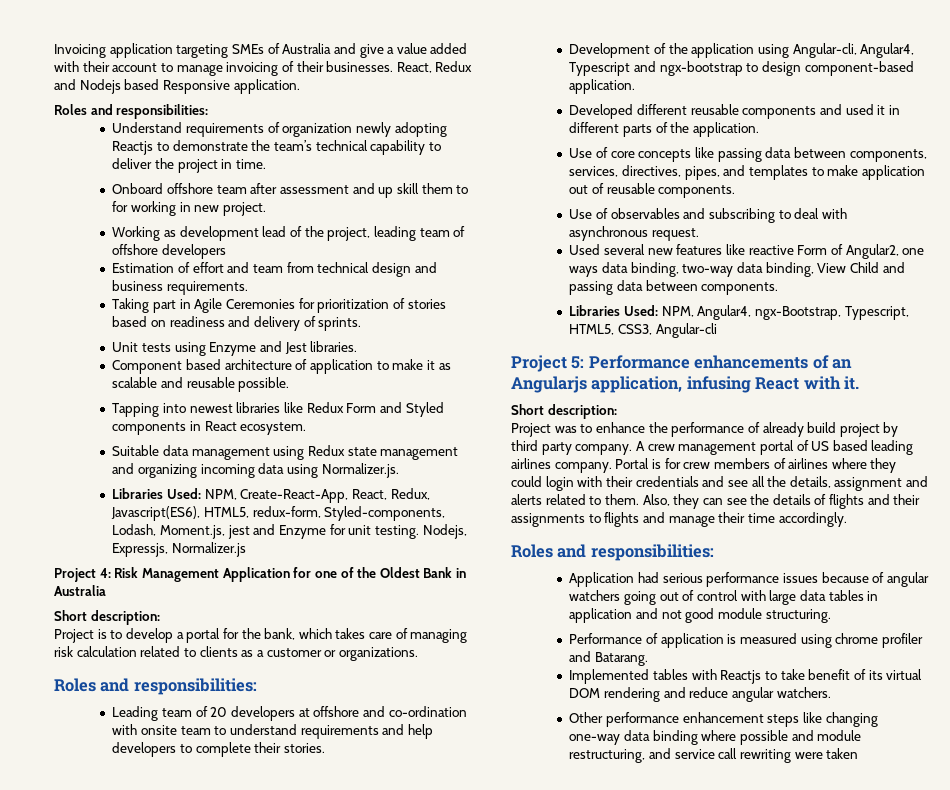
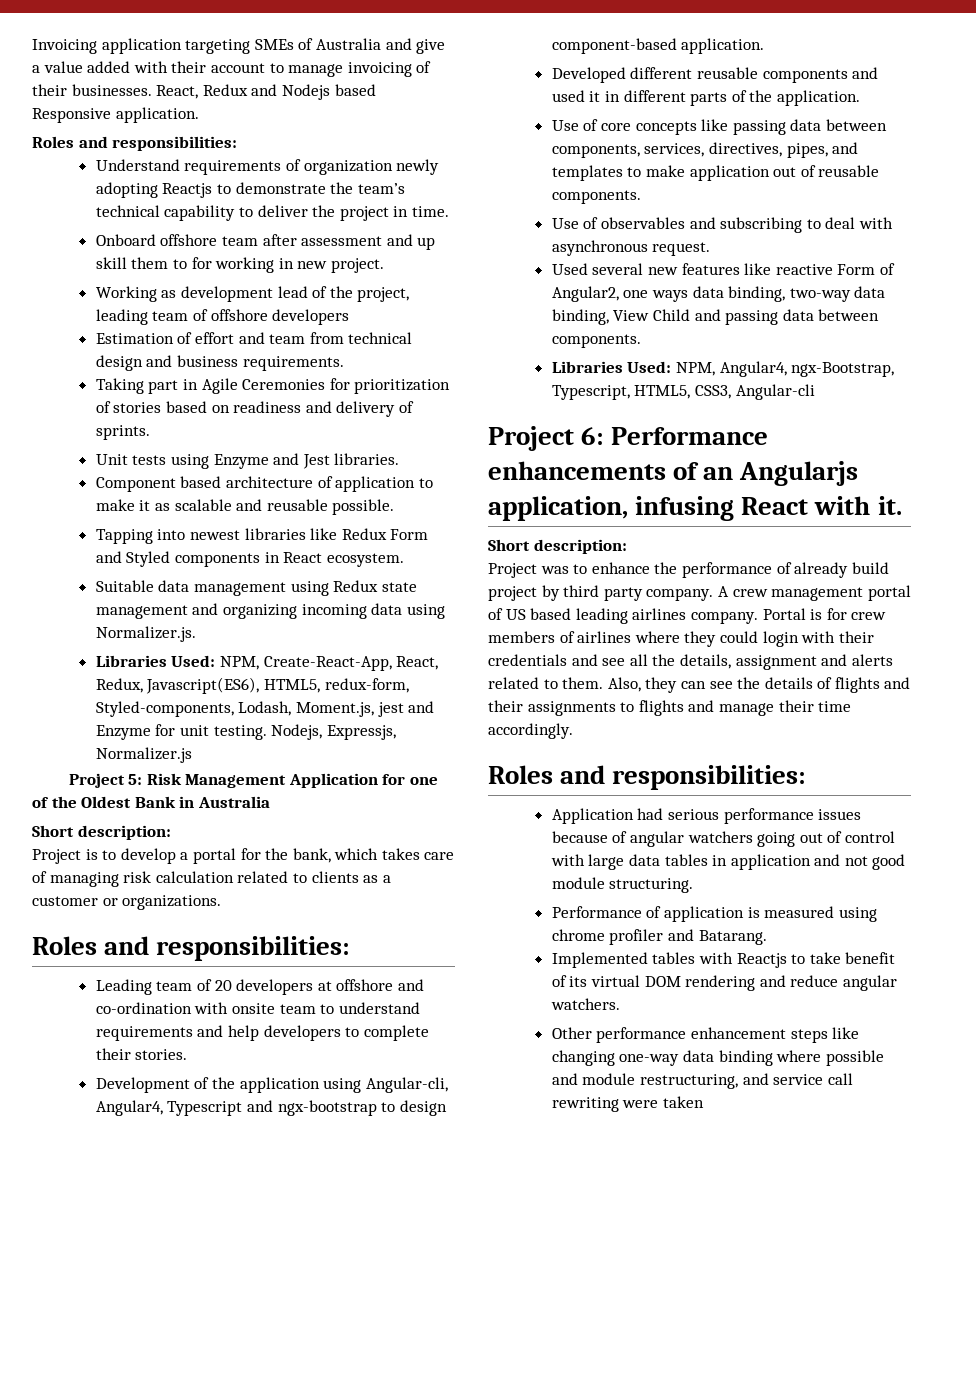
- Project 4: Risk Management Application for one of the Oldest Bank in Australia
+ Project 5: Risk Management Application for one of the Oldest Bank in Australia
- Project 5: Performance enhancements of an Angularjs application, infusing React with it.
+ Project 6: Performance enhancements of an Angularjs application, infusing React with it.

